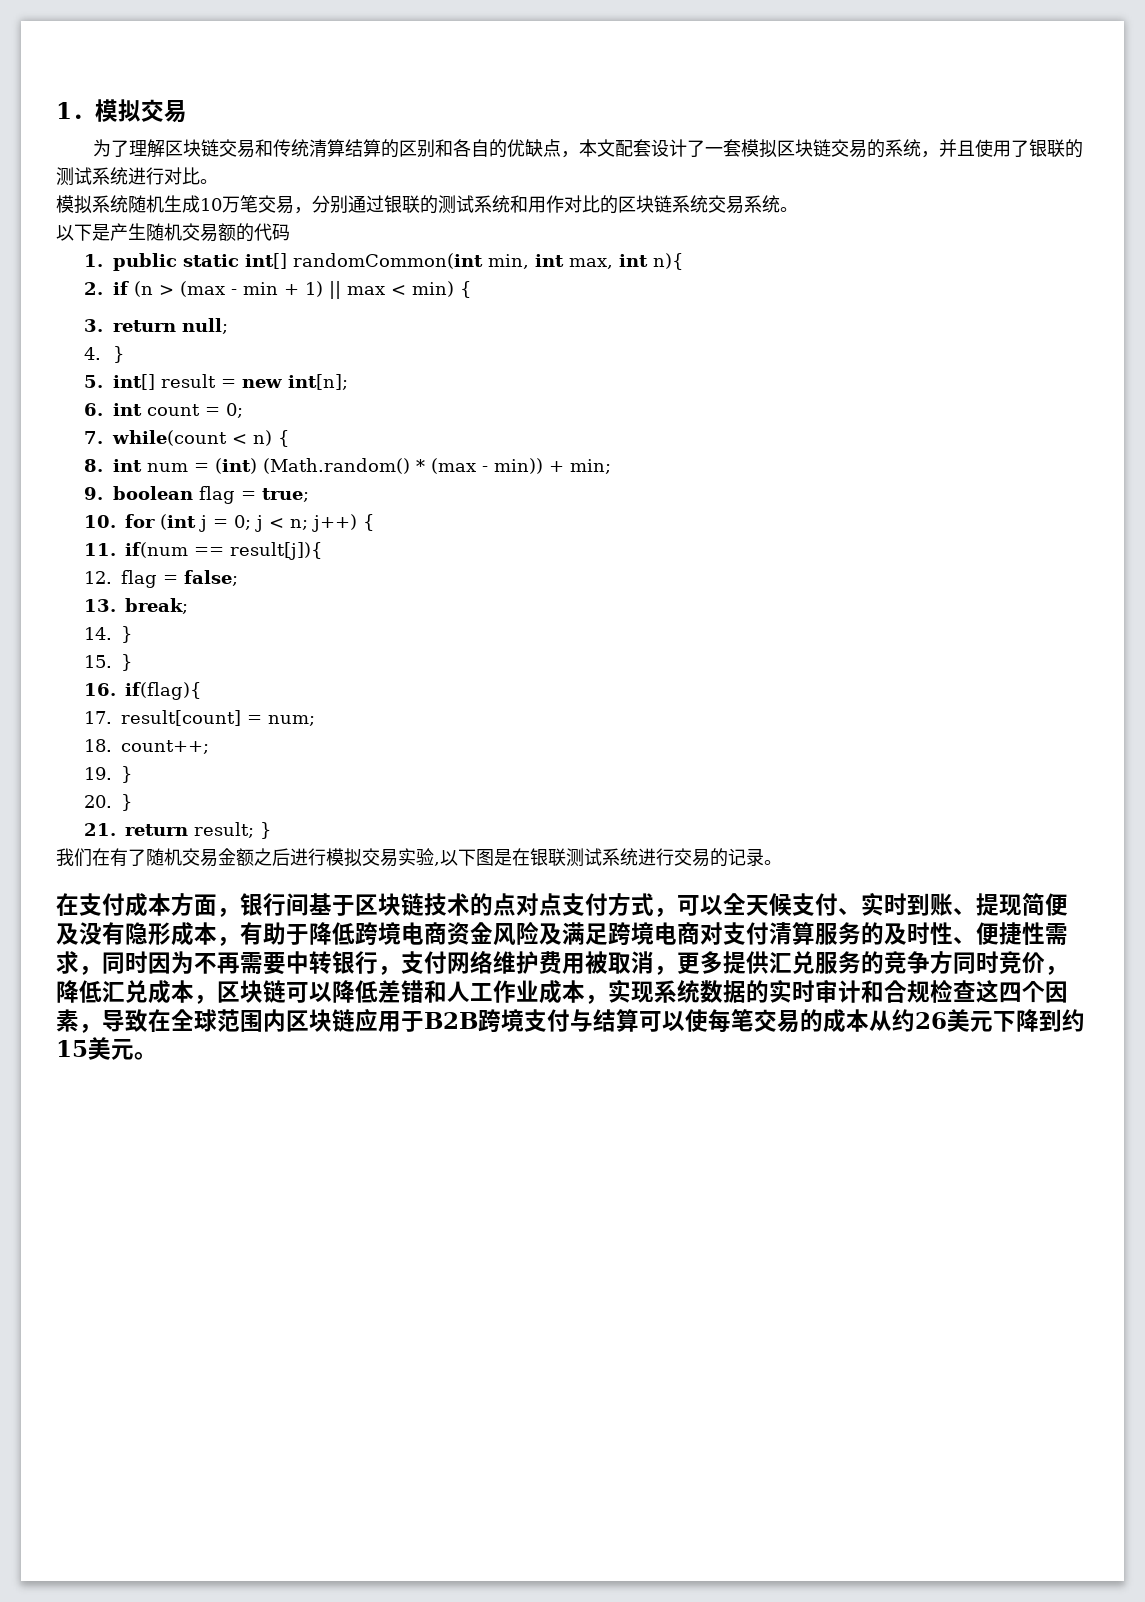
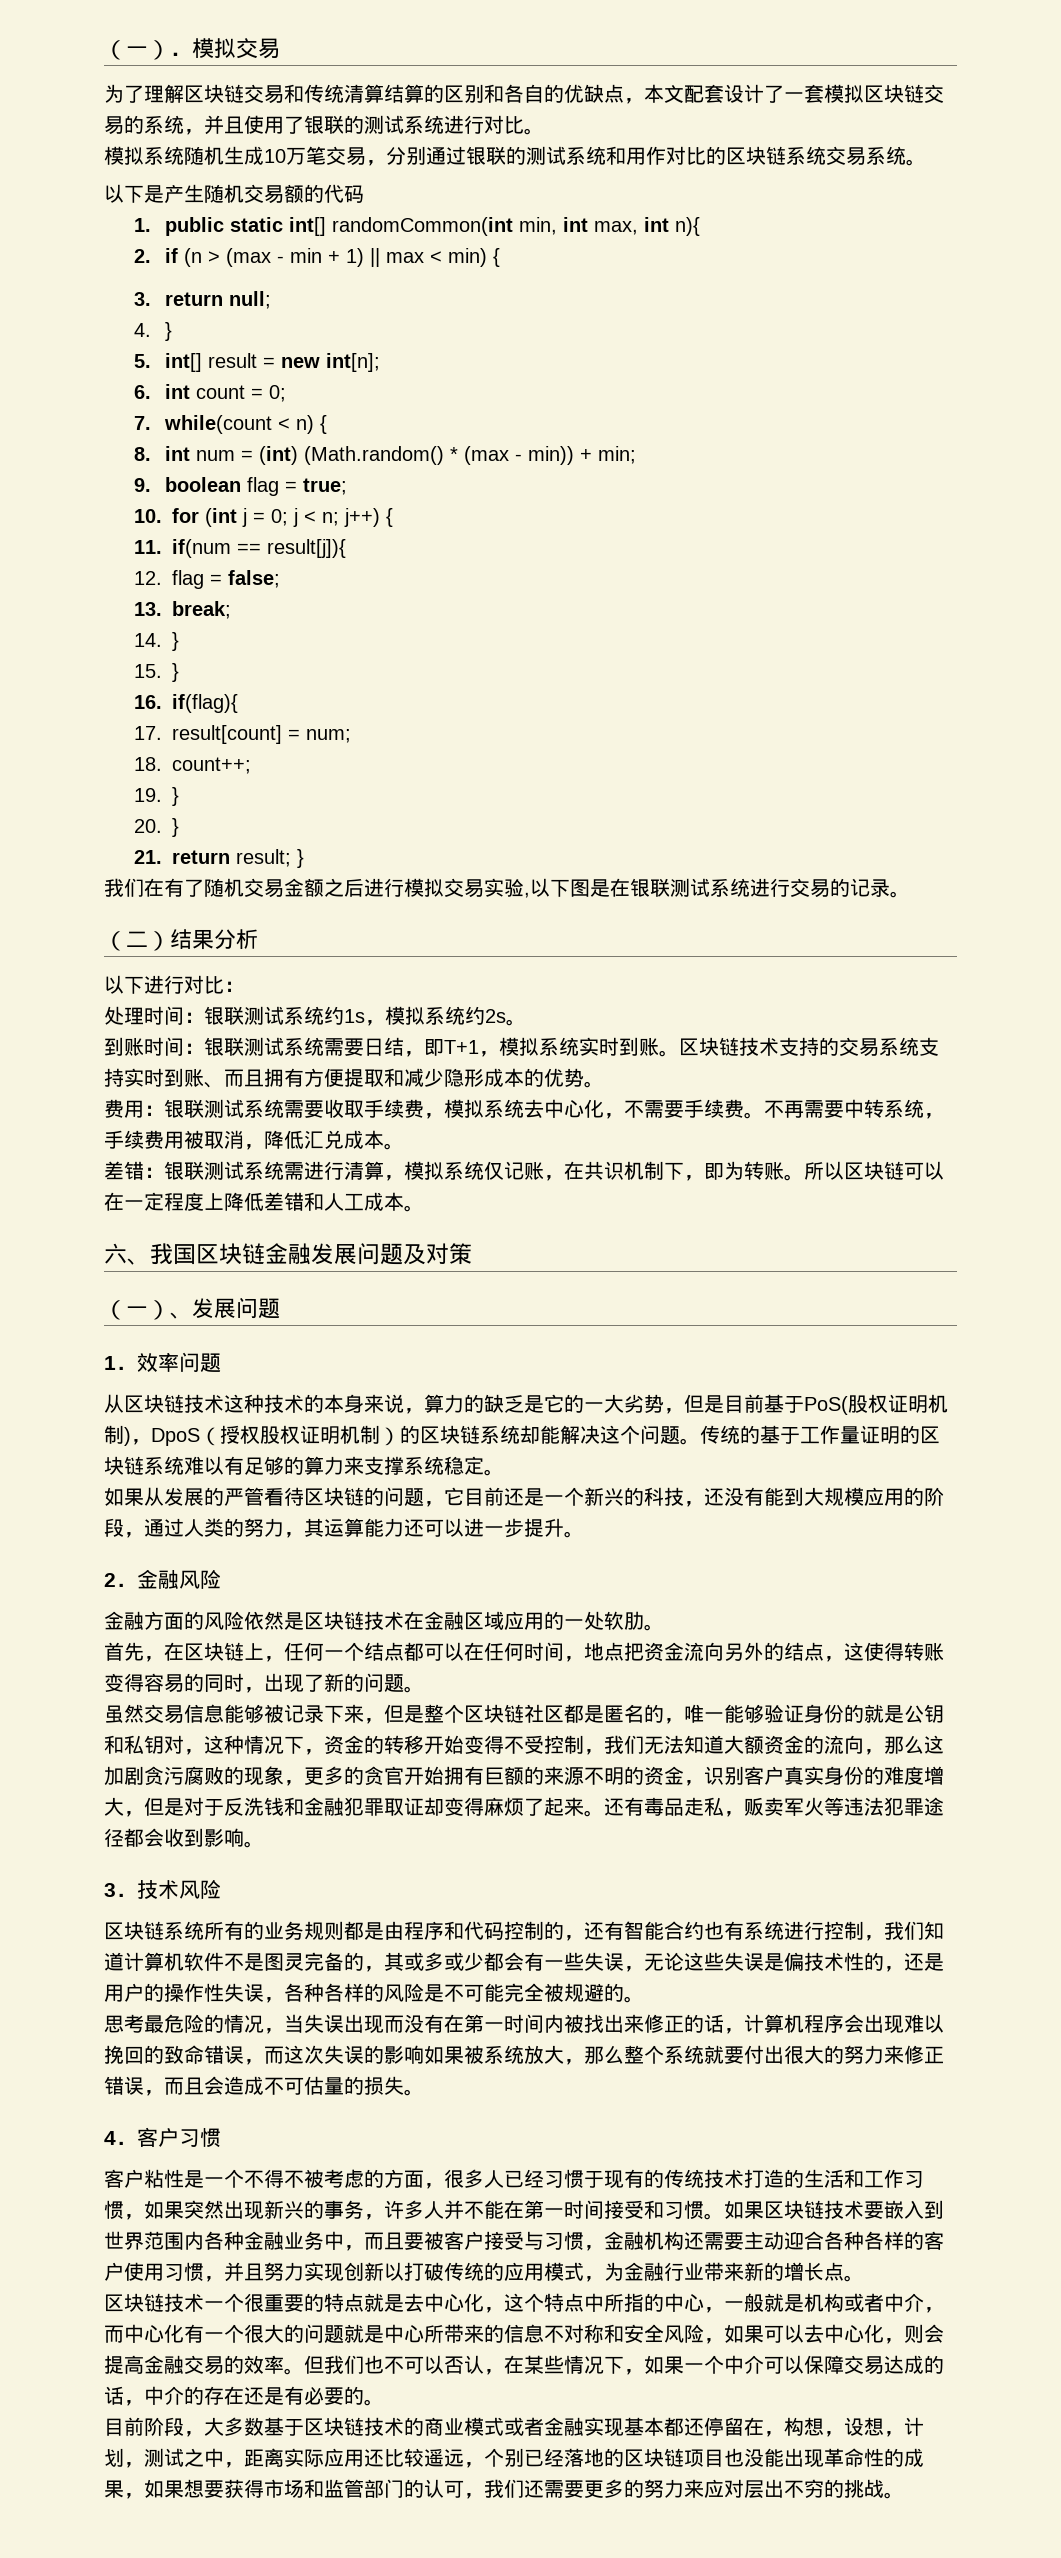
- 1．模拟交易
+ （一）．模拟交易
- 在支付成本方面，银行间基于区块链技术的点对点支付方式，可以全天候支付、实时到账、提现简便及没有隐形成本，有助于降低跨境电商资金风险及满足跨境电商对支付清算服务的及时性、便捷性需求，同时因为不再需要中转银行，支付网络维护费用被取消，更多提供汇兑服务的竞争方同时竞价，降低汇兑成本，区块链可以降低差错和人工作业成本，实现系统数据的实时审计和合规检查这四个因素，导致在全球范围内区块链应用于B2B跨境支付与结算可以使每笔交易的成本从约26美元下降到约15美元。
+ （二）结果分析
+ 以下进行对比：
+ 处理时间：银联测试系统约1s，模拟系统约2s。
+ 到账时间：银联测试系统需要日结，即T+1，模拟系统实时到账。区块链技术支持的交易系统支持实时到账、而且拥有方便提取和减少隐形成本的优势。
+ 费用：银联测试系统需要收取手续费，模拟系统去中心化，不需要手续费。不再需要中转系统，手续费用被取消，降低汇兑成本。
+ 差错：银联测试系统需进行清算，模拟系统仅记账，在共识机制下，即为转账。所以区块链可以在一定程度上降低差错和人工成本。
+ 六、我国区块链金融发展问题及对策
+ （一）、发展问题
+ 1．效率问题
+ 从区块链技术这种技术的本身来说，算力的缺乏是它的一大劣势，但是目前基于PoS(股权证明机制)，DpoS（授权股权证明机制）的区块链系统却能解决这个问题。传统的基于工作量证明的区块链系统难以有足够的算力来支撑系统稳定。
+ 如果从发展的严管看待区块链的问题，它目前还是一个新兴的科技，还没有能到大规模应用的阶段，通过人类的努力，其运算能力还可以进一步提升。
+ 2．金融风险
+ 金融方面的风险依然是区块链技术在金融区域应用的一处软肋。
+ 首先，在区块链上，任何一个结点都可以在任何时间，地点把资金流向另外的结点，这使得转账变得容易的同时，出现了新的问题。
+ 虽然交易信息能够被记录下来，但是整个区块链社区都是匿名的，唯一能够验证身份的就是公钥和私钥对，这种情况下，资金的转移开始变得不受控制，我们无法知道大额资金的流向，那么这加剧贪污腐败的现象，更多的贪官开始拥有巨额的来源不明的资金，识别客户真实身份的难度增大，但是对于反洗钱和金融犯罪取证却变得麻烦了起来。还有毒品走私，贩卖军火等违法犯罪途径都会收到影响。
+ 3．技术风险
+ 区块链系统所有的业务规则都是由程序和代码控制的，还有智能合约也有系统进行控制，我们知道计算机软件不是图灵完备的，其或多或少都会有一些失误，无论这些失误是偏技术性的，还是用户的操作性失误，各种各样的风险是不可能完全被规避的。
+ 思考最危险的情况，当失误出现而没有在第一时间内被找出来修正的话，计算机程序会出现难以挽回的致命错误，而这次失误的影响如果被系统放大，那么整个系统就要付出很大的努力来修正错误，而且会造成不可估量的损失。
+ 4．客户习惯
+ 客户粘性是一个不得不被考虑的方面，很多人已经习惯于现有的传统技术打造的生活和工作习惯，如果突然出现新兴的事务，许多人并不能在第一时间接受和习惯。如果区块链技术要嵌入到世界范围内各种金融业务中，而且要被客户接受与习惯，金融机构还需要主动迎合各种各样的客户使用习惯，并且努力实现创新以打破传统的应用模式，为金融行业带来新的增长点。
+ 区块链技术一个很重要的特点就是去中心化，这个特点中所指的中心，一般就是机构或者中介，而中心化有一个很大的问题就是中心所带来的信息不对称和安全风险，如果可以去中心化，则会提高金融交易的效率。但我们也不可以否认，在某些情况下，如果一个中介可以保障交易达成的话，中介的存在还是有必要的。
+ 目前阶段，大多数基于区块链技术的商业模式或者金融实现基本都还停留在，构想，设想，计划，测试之中，距离实际应用还比较遥远，个别已经落地的区块链项目也没能出现革命性的成果，如果想要获得市场和监管部门的认可，我们还需要更多的努力来应对层出不穷的挑战。

